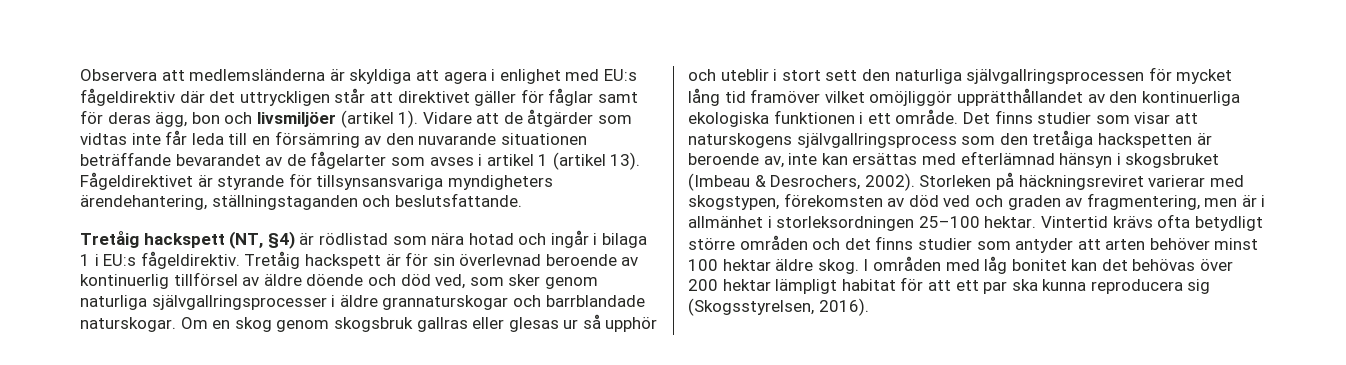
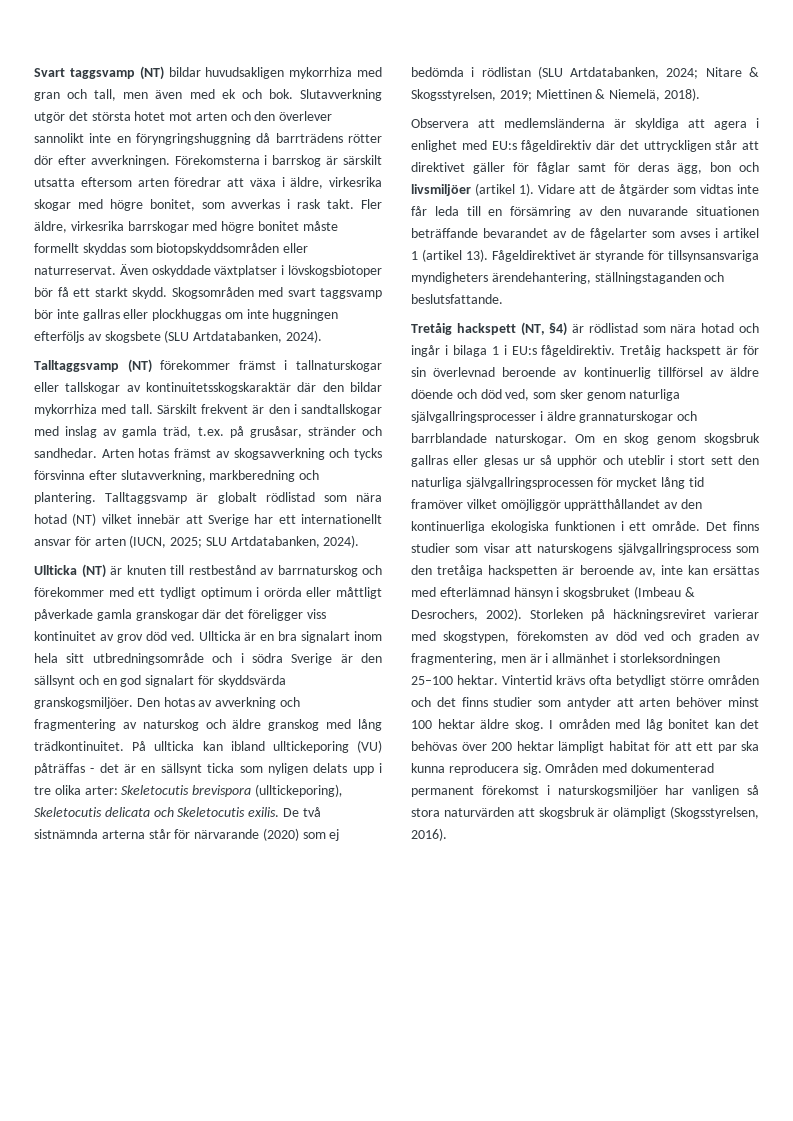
+ Svart taggsvamp (NT) bildar huvudsakligen mykorrhiza med gran och tall, men även med ek och bok. Slutavverkning utgör det största hotet mot arten och den överlever sannolikt inte en föryngringshuggning då barrträdens rötter dör efter avverkningen. Förekomsterna i barrskog är särskilt utsatta eftersom arten föredrar att växa i äldre, virkesrika skogar med högre bonitet, som avverkas i rask takt. Fler äldre, virkesrika barrskogar med högre bonitet måste formellt skyddas som biotopskyddsområden eller naturreservat. Även oskyddade växtplatser i lövskogsbiotoper bör få ett starkt skydd. Skogsområden med svart taggsvamp bör inte gallras eller plockhuggas om inte huggningen efterföljs av skogsbete (SLU Artdatabanken, 2024).
+ Talltaggsvamp (NT) förekommer främst i tallnaturskogar eller tallskogar av kontinuitetsskogskaraktär där den bildar mykorrhiza med tall. Särskilt frekvent är den i sandtallskogar med inslag av gamla träd, t.ex. på grusåsar, stränder och sandhedar. Arten hotas främst av skogsavverkning och tycks försvinna efter slutavverkning, markberedning och plantering. Talltaggsvamp är globalt rödlistad som nära hotad (NT) vilket innebär att Sverige har ett internationellt ansvar för arten (IUCN, 2025; SLU Artdatabanken, 2024).
+ Ullticka (NT) är knuten till restbestånd av barrnaturskog och förekommer med ett tydligt optimum i orörda eller måttligt påverkade gamla granskogar där det föreligger viss kontinuitet av grov död ved. Ullticka är en bra signalart inom hela sitt utbredningsområde och i södra Sverige är den sällsynt och en god signalart för skyddsvärda granskogsmiljöer. Den hotas av avverkning och fragmentering av naturskog och äldre granskog med lång trädkontinuitet. På ullticka kan ibland ulltickeporing (VU) påträffas - det är en sällsynt ticka som nyligen delats upp i tre olika arter: Skeletocutis brevispora (ulltickeporing), Skeletocutis delicata och Skeletocutis exilis. De två sistnämnda arterna står för närvarande (2020) som ej bedömda i rödlistan (SLU Artdatabanken, 2024; Nitare & Skogsstyrelsen, 2019; Miettinen & Niemelä, 2018).
- I områden med låg bonitet kan det behövas över 200 hektar lämpligt habitat för att ett par ska kunna reproducera sig (Skogsstyrelsen, 2016).
+ I områden med låg bonitet kan det behövas över 200 hektar lämpligt habitat för att ett par ska kunna reproducera sig. Områden med dokumenterad permanent förekomst i naturskogsmiljöer har vanligen så stora naturvärden att skogsbruk är olämpligt (Skogsstyrelsen, 2016).

